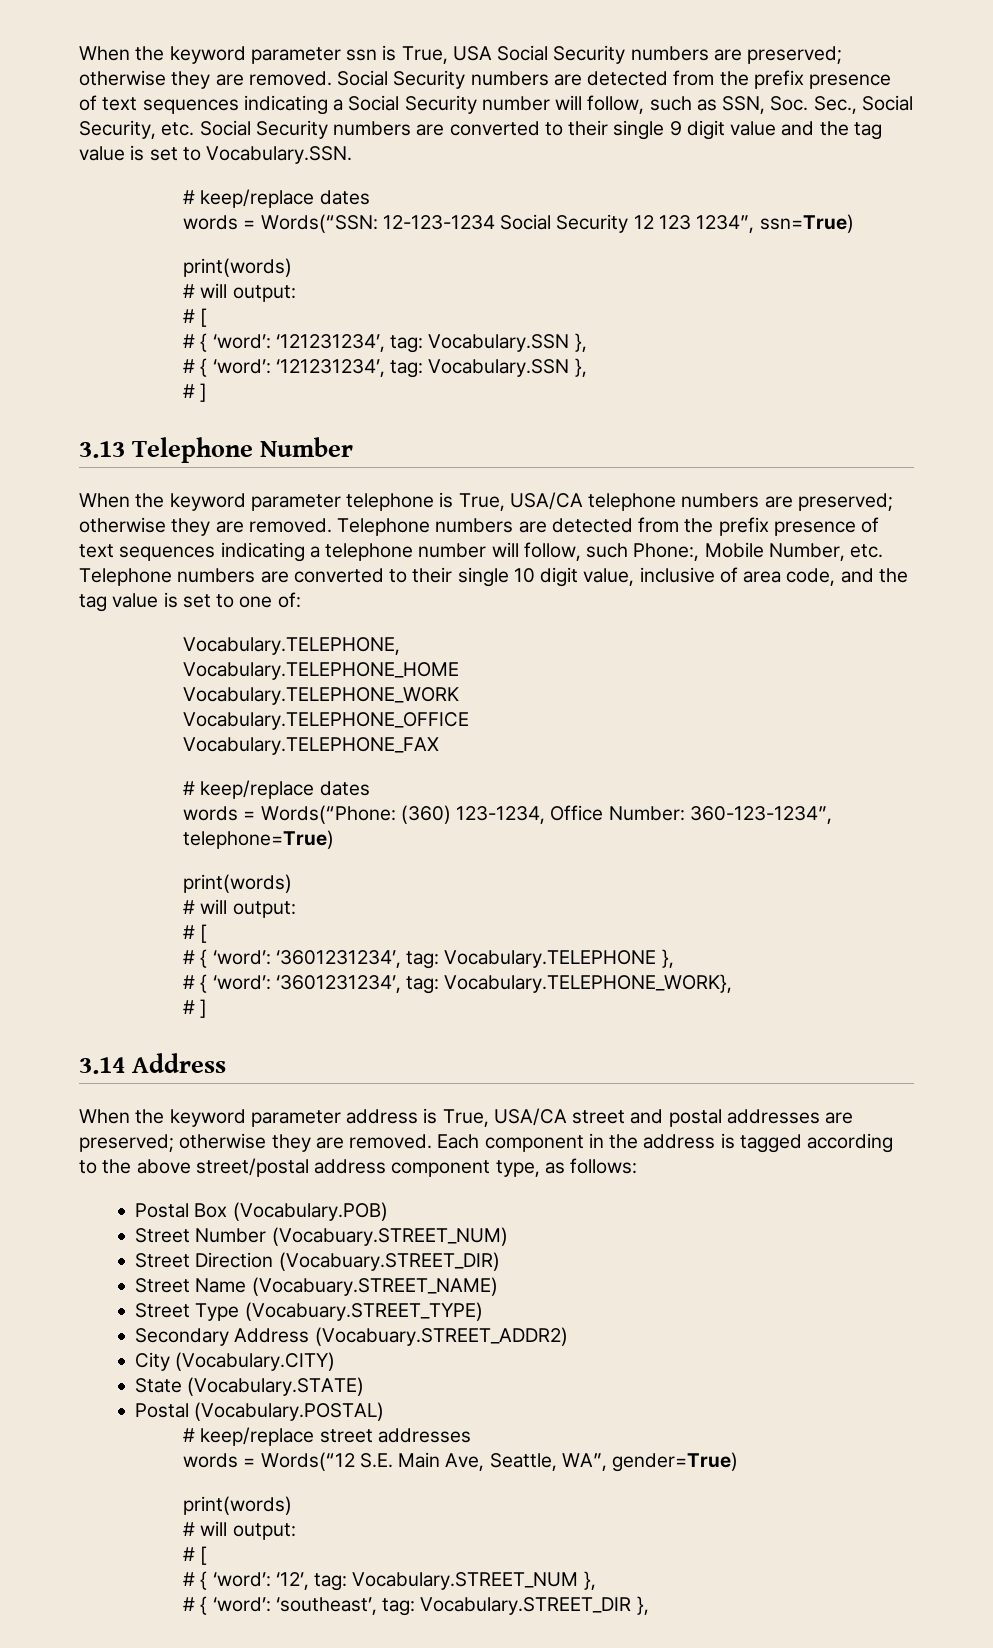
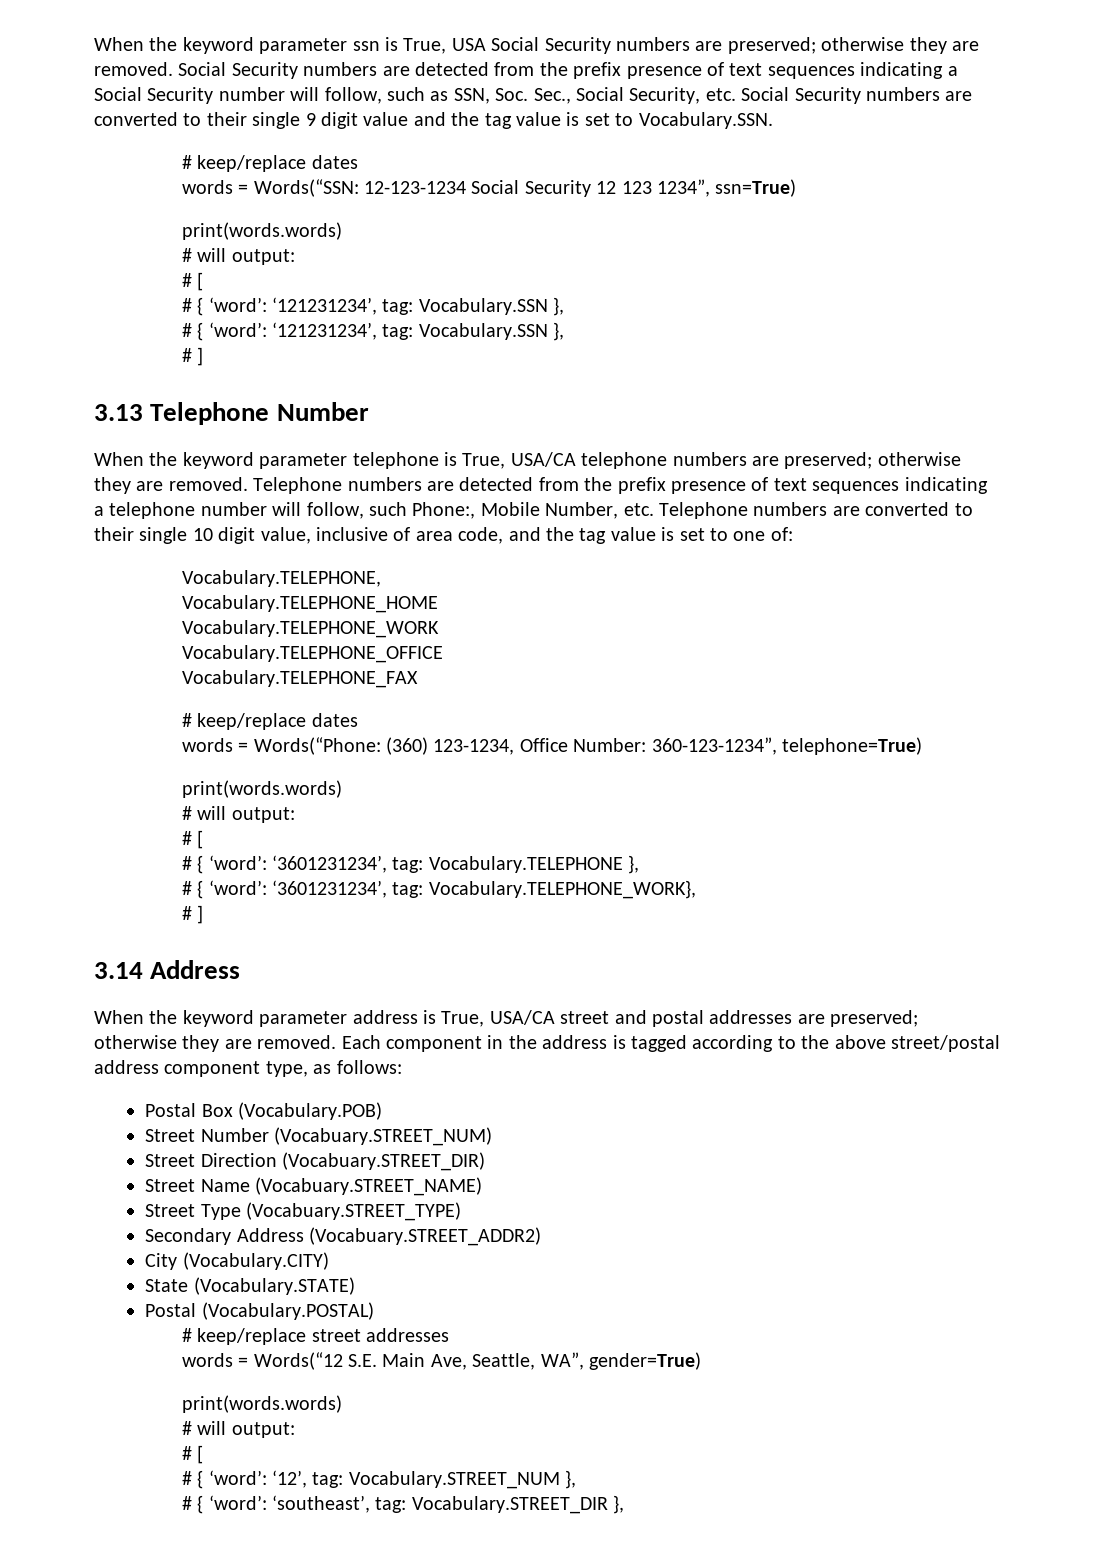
  words = Words(“SSN: 12-123-1234 Social Security 12 123 1234”, ssn=True)
- print(words)
+ print(words.words)
  words = Words(“Phone: (360) 123-1234, Office Number: 360-123-1234”, telephone=True)
- print(words)
+ print(words.words)
  words = Words(“12 S.E. Main Ave, Seattle, WA”, gender=True)
- print(words)
+ print(words.words)

